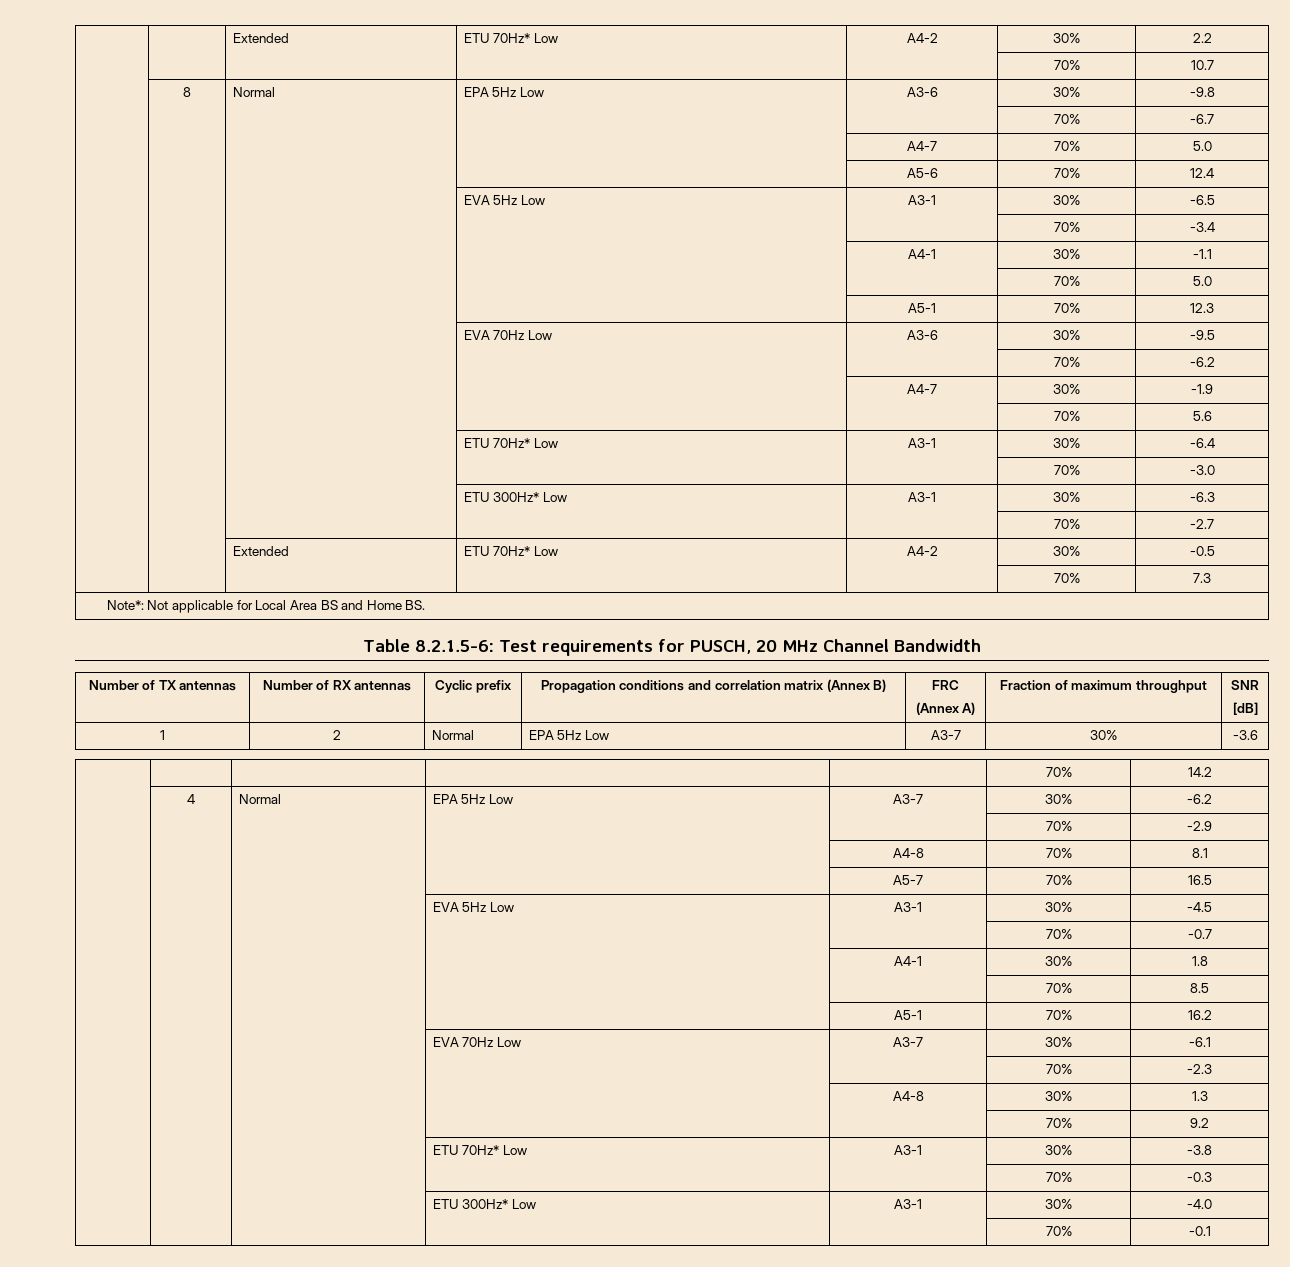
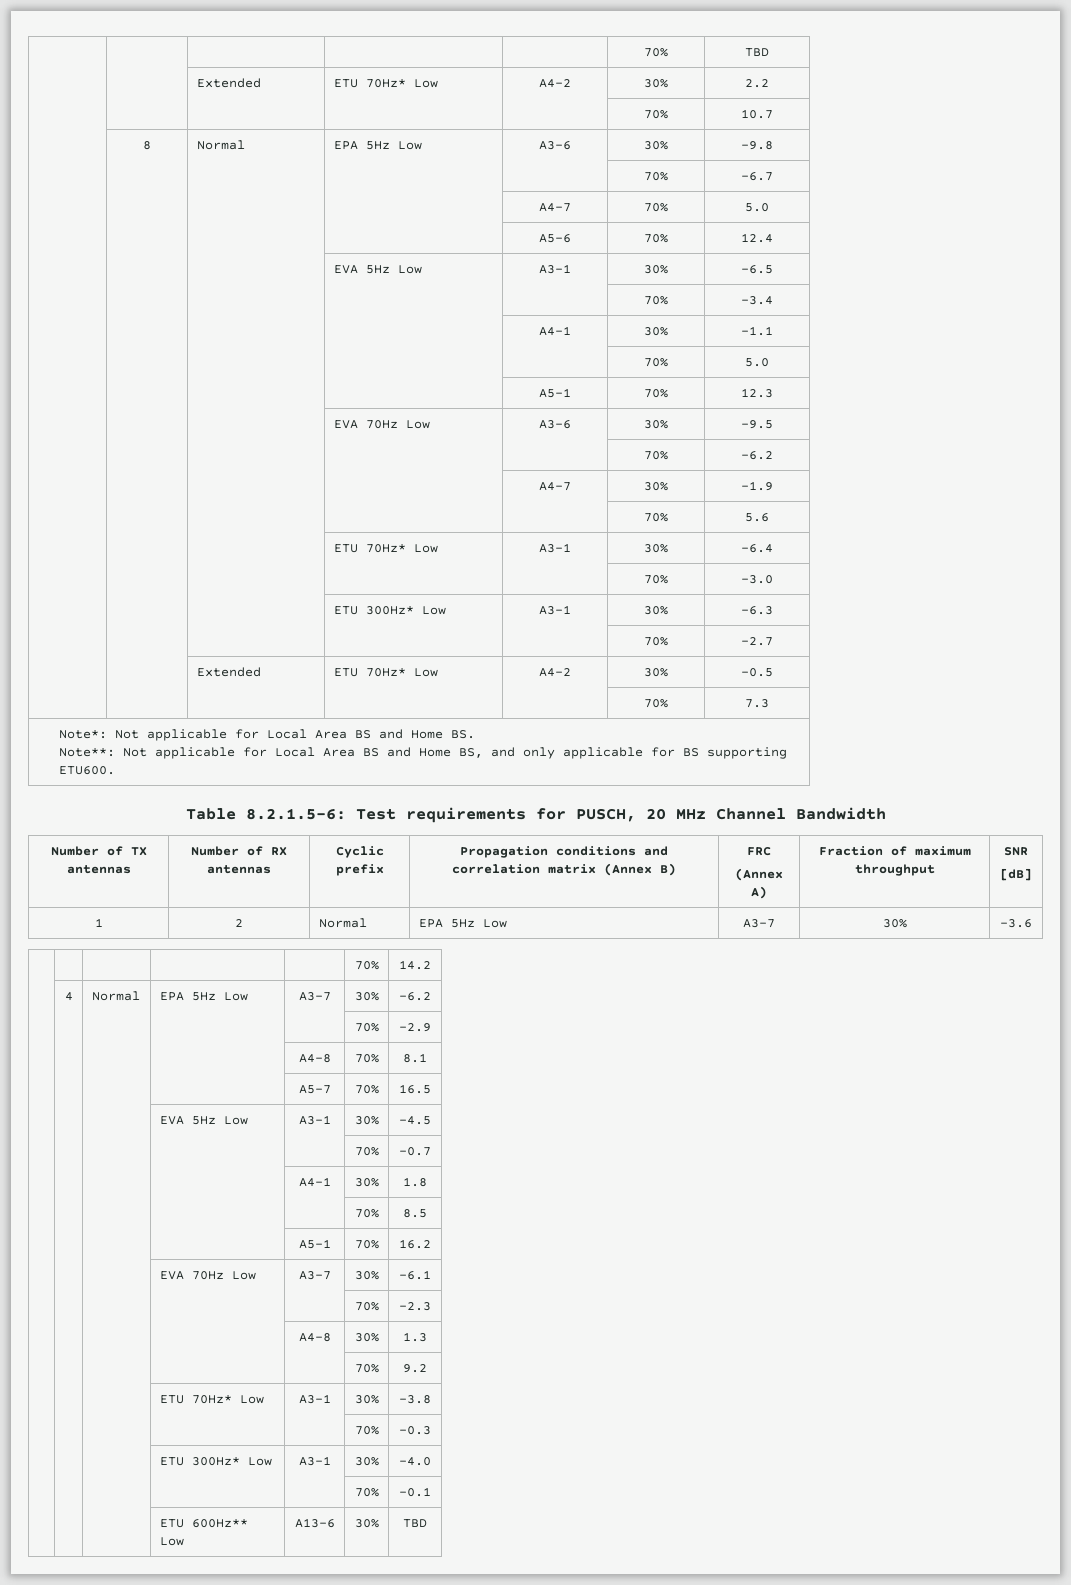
+ | | | | | 70% | TBD
  Note*: Not applicable for Local Area BS and Home BS.
+ Note**: Not applicable for Local Area BS and Home BS, and only applicable for BS supporting ETU600.
+ | | | ETU 600Hz** Low | A13-6 | 30% | TBD

